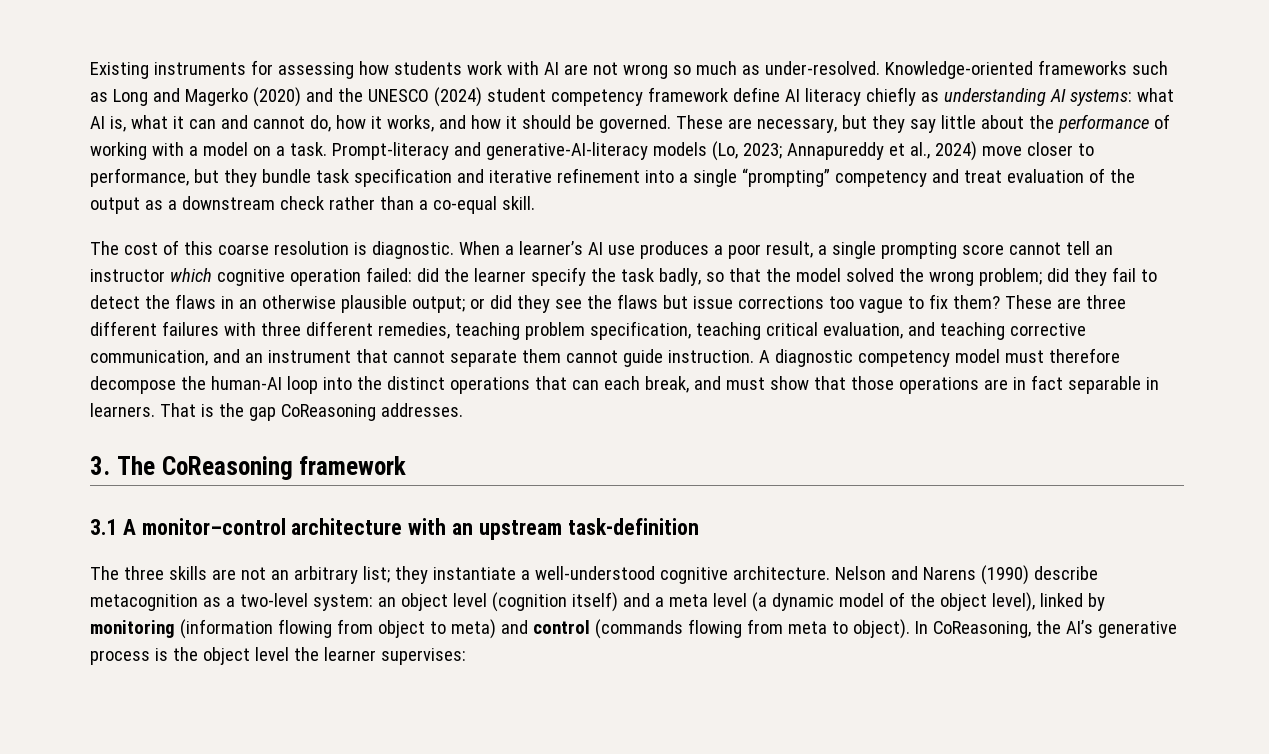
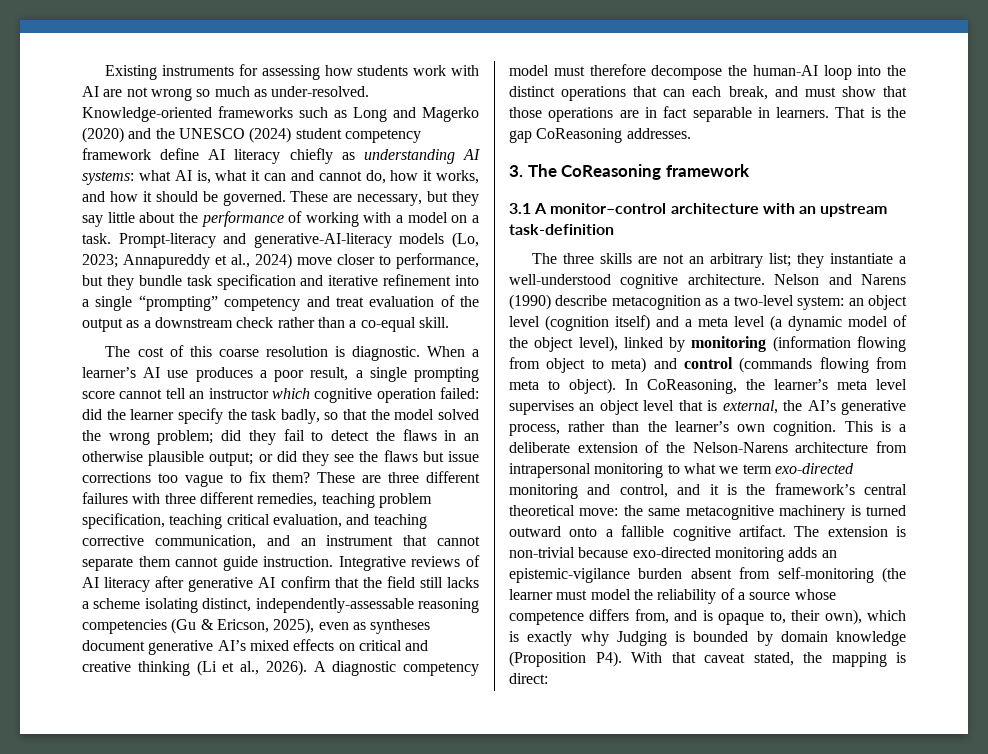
+ Integrative reviews of AI literacy after generative AI confirm that the field still lacks a scheme isolating distinct, independently-assessable reasoning competencies (Gu & Ericson, 2025), even as syntheses document generative AI’s mixed effects on critical and creative thinking (Li et al., 2026).
- In CoReasoning, the AI’s generative process is the object level the learner supervises:
+ In CoReasoning, the learner’s meta level supervises an object level that is external, the AI’s generative process, rather than the learner’s own cognition. This is a deliberate extension of the Nelson-Narens architecture from intrapersonal monitoring to what we term exo-directed monitoring and control, and it is the framework’s central theoretical move: the same metacognitive machinery is turned outward onto a fallible cognitive artifact. The extension is non-trivial because exo-directed monitoring adds an epistemic-vigilance burden absent from self-monitoring (the learner must model the reliability of a source whose competence differs from, and is opaque to, their own), which is exactly why Judging is bounded by domain knowledge (Proposition P4). With that caveat stated, the mapping is direct:

